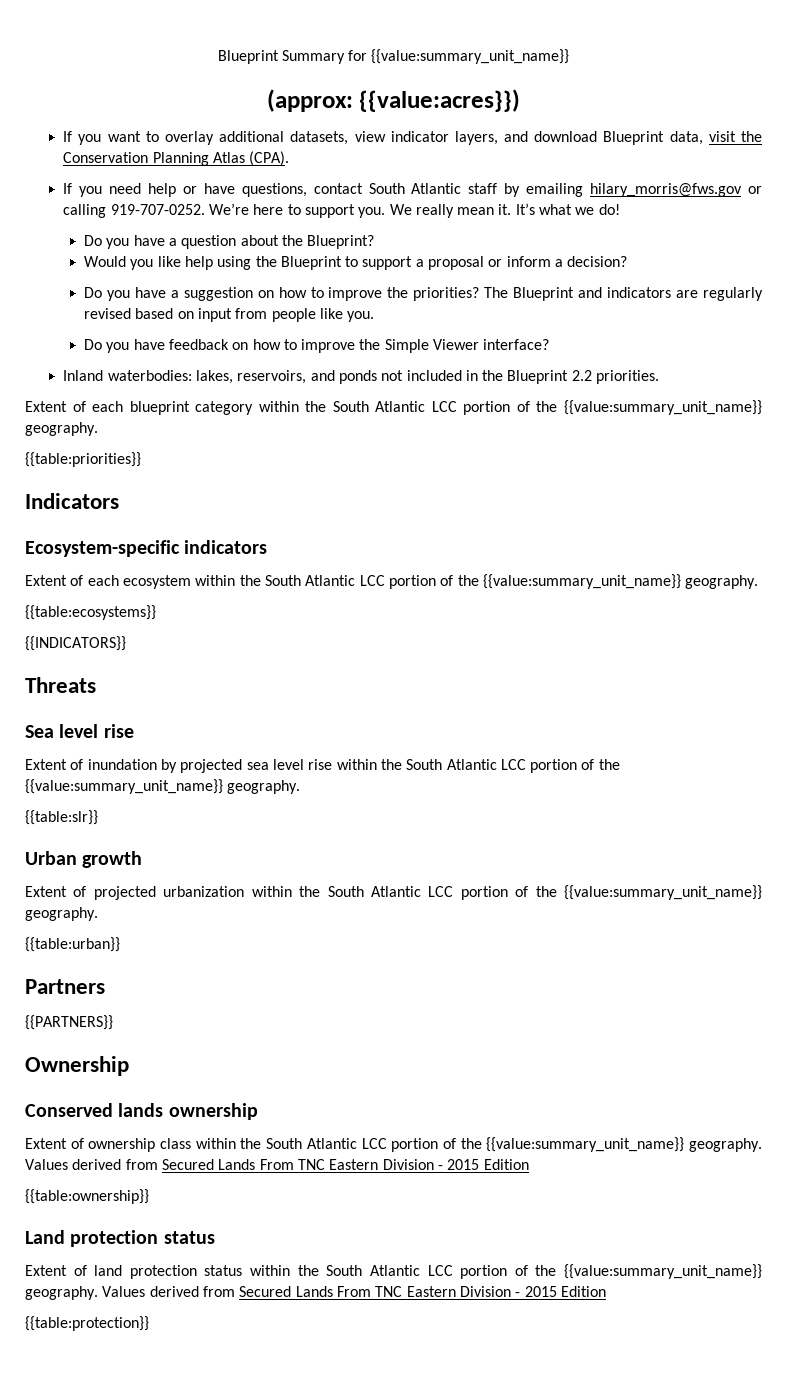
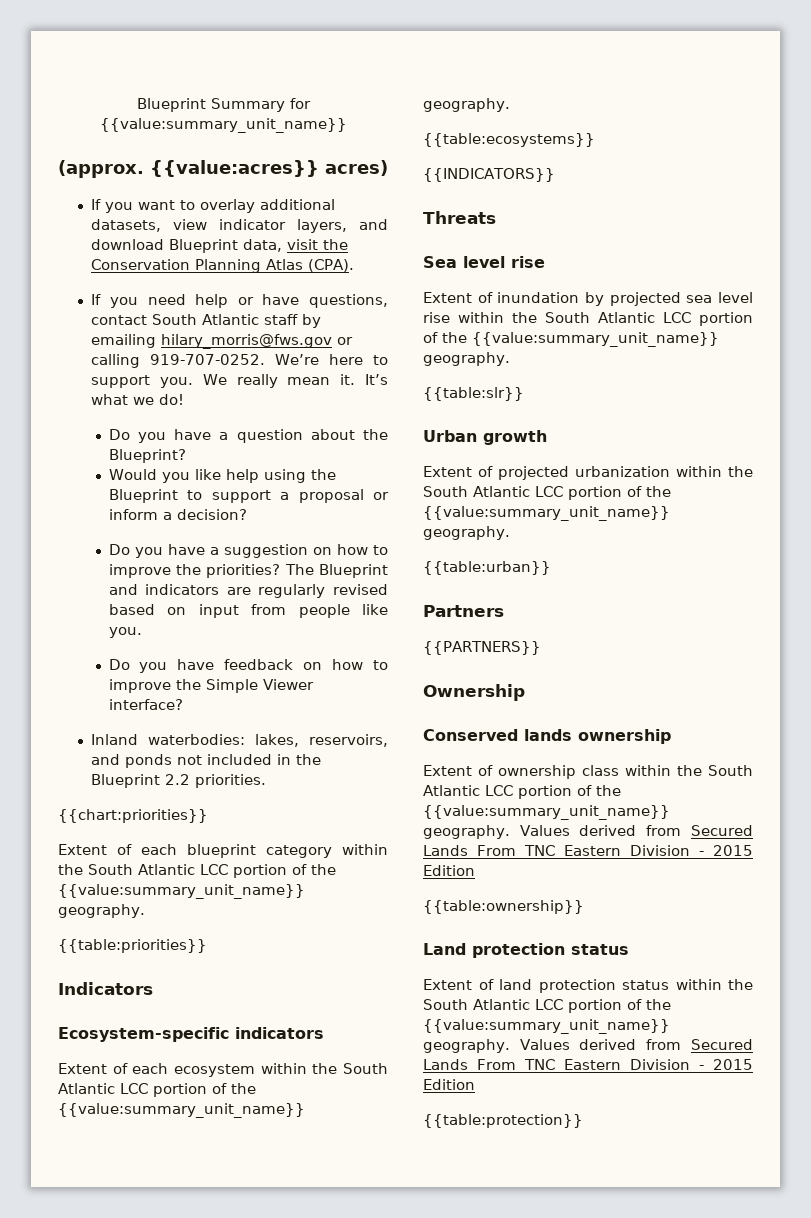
- (approx: {{value:acres}})
+ (approx. {{value:acres}} acres)
+ {{chart:priorities}}

